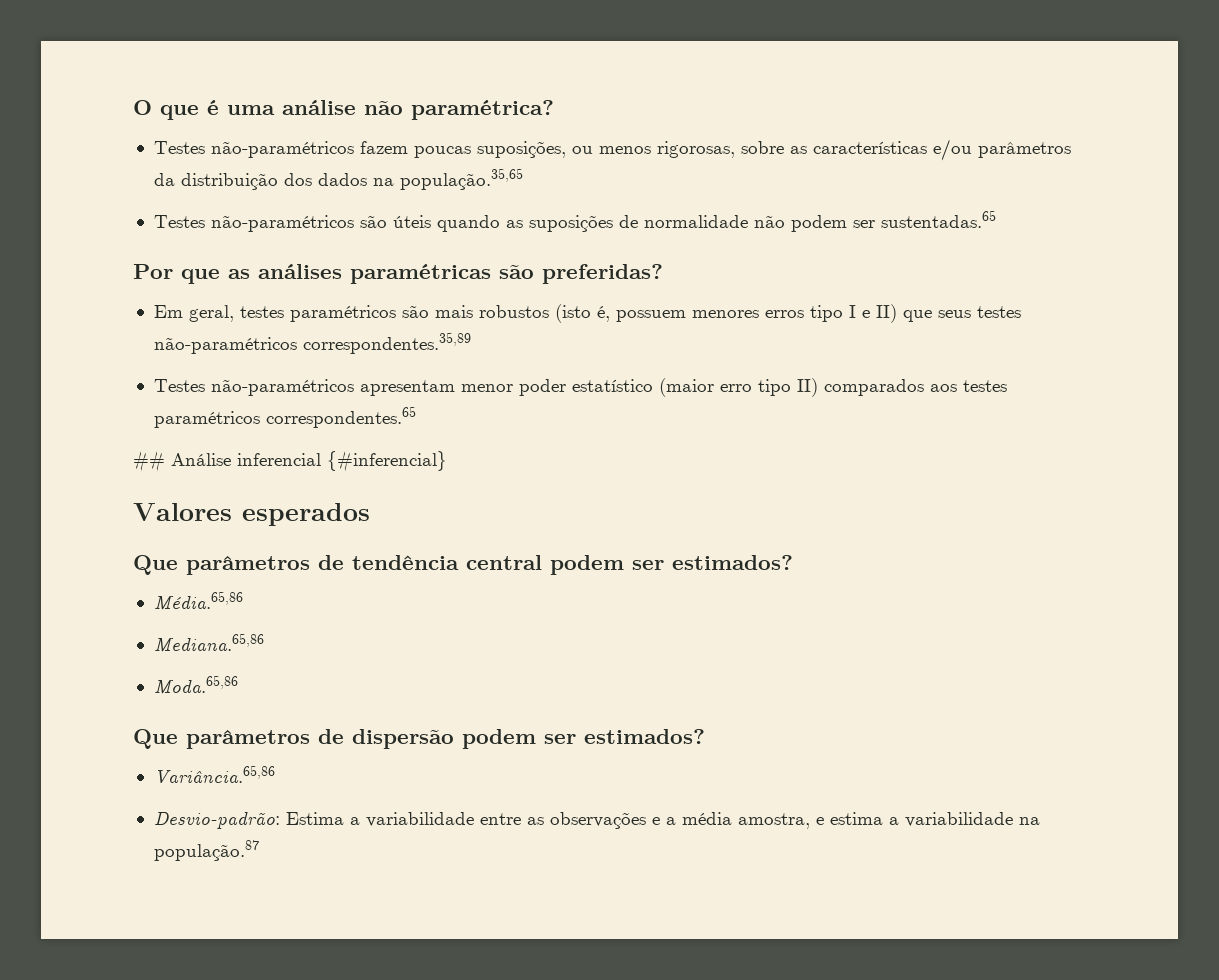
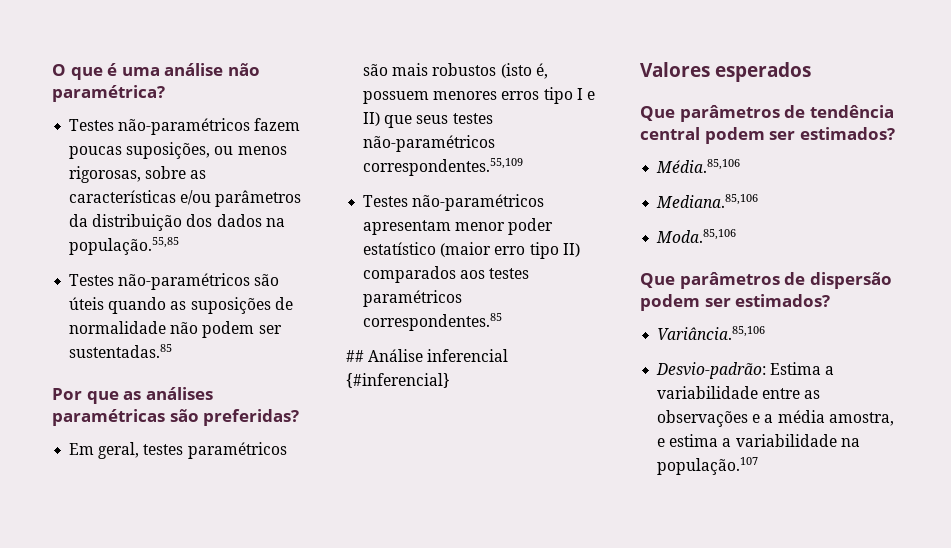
- Testes não-paramétricos fazem poucas suposições, ou menos rigorosas, sobre as características e/ou parâmetros da distribuição dos dados na população.35,65
+ Testes não-paramétricos fazem poucas suposições, ou menos rigorosas, sobre as características e/ou parâmetros da distribuição dos dados na população.55,85
- Testes não-paramétricos são úteis quando as suposições de normalidade não podem ser sustentadas.65
+ Testes não-paramétricos são úteis quando as suposições de normalidade não podem ser sustentadas.85
- Em geral, testes paramétricos são mais robustos (isto é, possuem menores erros tipo I e II) que seus testes não-paramétricos correspondentes.35,89
+ Em geral, testes paramétricos são mais robustos (isto é, possuem menores erros tipo I e II) que seus testes não-paramétricos correspondentes.55,109
- Testes não-paramétricos apresentam menor poder estatístico (maior erro tipo II) comparados aos testes paramétricos correspondentes.65
+ Testes não-paramétricos apresentam menor poder estatístico (maior erro tipo II) comparados aos testes paramétricos correspondentes.85
- Média.65,86
- Mediana.65,86
- Moda.65,86
+ Média.85,106
+ Mediana.85,106
+ Moda.85,106
- Variância.65,86
+ Variância.85,106
- Desvio-padrão: Estima a variabilidade entre as observações e a média amostra, e estima a variabilidade na população.87
+ Desvio-padrão: Estima a variabilidade entre as observações e a média amostra, e estima a variabilidade na população.107

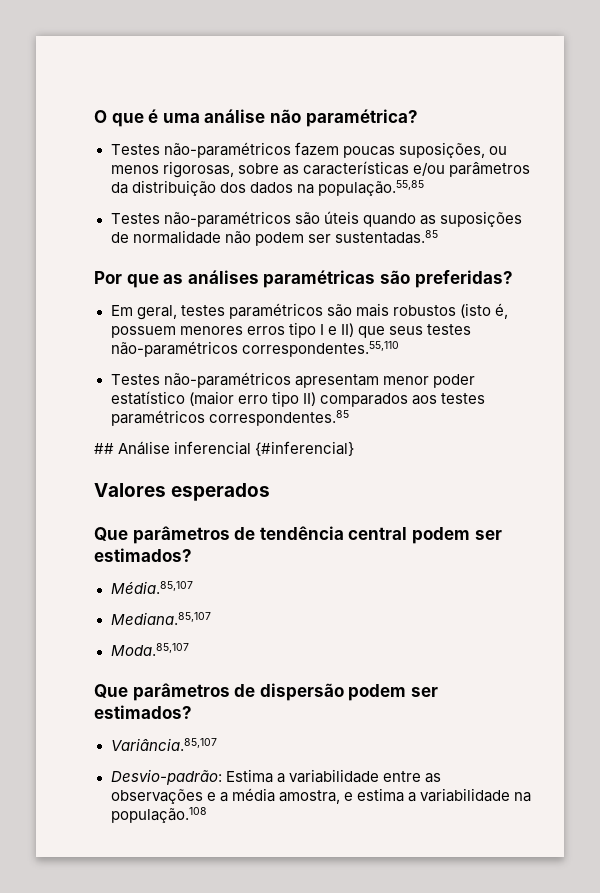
- Em geral, testes paramétricos são mais robustos (isto é, possuem menores erros tipo I e II) que seus testes não-paramétricos correspondentes.55,109
+ Em geral, testes paramétricos são mais robustos (isto é, possuem menores erros tipo I e II) que seus testes não-paramétricos correspondentes.55,110
- Média.85,106
- Mediana.85,106
- Moda.85,106
+ Média.85,107
+ Mediana.85,107
+ Moda.85,107
- Variância.85,106
+ Variância.85,107
- Desvio-padrão: Estima a variabilidade entre as observações e a média amostra, e estima a variabilidade na população.107
+ Desvio-padrão: Estima a variabilidade entre as observações e a média amostra, e estima a variabilidade na população.108

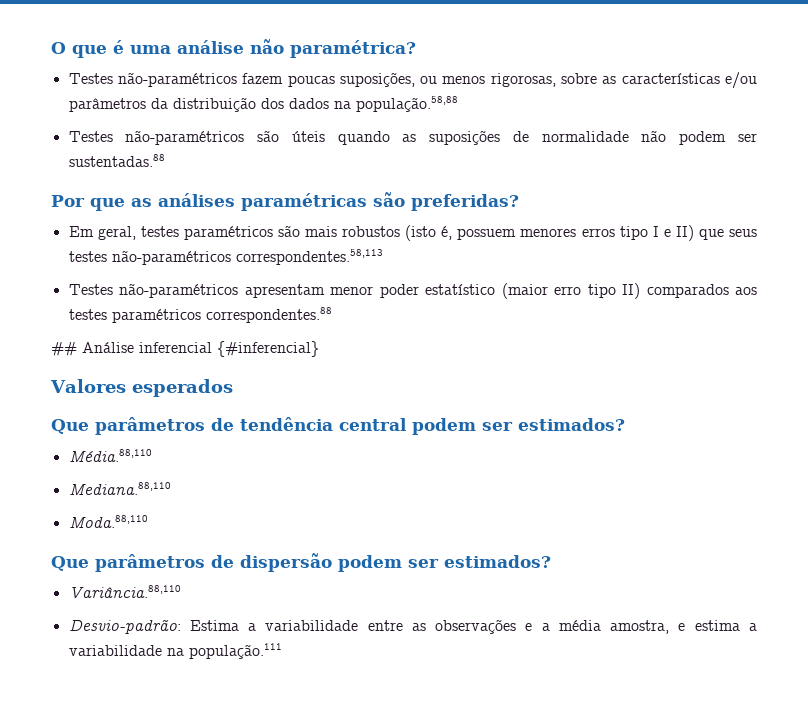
- Testes não-paramétricos fazem poucas suposições, ou menos rigorosas, sobre as características e/ou parâmetros da distribuição dos dados na população.55,85
+ Testes não-paramétricos fazem poucas suposições, ou menos rigorosas, sobre as características e/ou parâmetros da distribuição dos dados na população.58,88
- Testes não-paramétricos são úteis quando as suposições de normalidade não podem ser sustentadas.85
+ Testes não-paramétricos são úteis quando as suposições de normalidade não podem ser sustentadas.88
- Em geral, testes paramétricos são mais robustos (isto é, possuem menores erros tipo I e II) que seus testes não-paramétricos correspondentes.55,110
+ Em geral, testes paramétricos são mais robustos (isto é, possuem menores erros tipo I e II) que seus testes não-paramétricos correspondentes.58,113
- Testes não-paramétricos apresentam menor poder estatístico (maior erro tipo II) comparados aos testes paramétricos correspondentes.85
+ Testes não-paramétricos apresentam menor poder estatístico (maior erro tipo II) comparados aos testes paramétricos correspondentes.88
- Média.85,107
- Mediana.85,107
- Moda.85,107
+ Média.88,110
+ Mediana.88,110
+ Moda.88,110
- Variância.85,107
+ Variância.88,110
- Desvio-padrão: Estima a variabilidade entre as observações e a média amostra, e estima a variabilidade na população.108
+ Desvio-padrão: Estima a variabilidade entre as observações e a média amostra, e estima a variabilidade na população.111

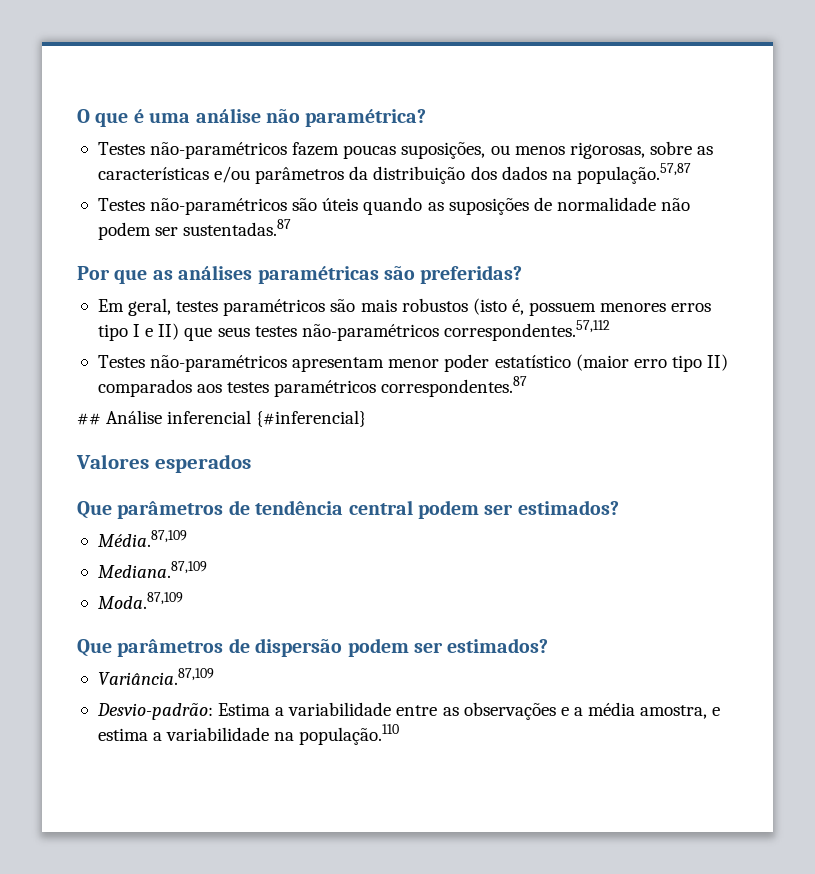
- Testes não-paramétricos fazem poucas suposições, ou menos rigorosas, sobre as características e/ou parâmetros da distribuição dos dados na população.58,88
+ Testes não-paramétricos fazem poucas suposições, ou menos rigorosas, sobre as características e/ou parâmetros da distribuição dos dados na população.57,87
- Testes não-paramétricos são úteis quando as suposições de normalidade não podem ser sustentadas.88
+ Testes não-paramétricos são úteis quando as suposições de normalidade não podem ser sustentadas.87
- Em geral, testes paramétricos são mais robustos (isto é, possuem menores erros tipo I e II) que seus testes não-paramétricos correspondentes.58,113
+ Em geral, testes paramétricos são mais robustos (isto é, possuem menores erros tipo I e II) que seus testes não-paramétricos correspondentes.57,112
- Testes não-paramétricos apresentam menor poder estatístico (maior erro tipo II) comparados aos testes paramétricos correspondentes.88
+ Testes não-paramétricos apresentam menor poder estatístico (maior erro tipo II) comparados aos testes paramétricos correspondentes.87
- Média.88,110
- Mediana.88,110
- Moda.88,110
+ Média.87,109
+ Mediana.87,109
+ Moda.87,109
- Variância.88,110
+ Variância.87,109
- Desvio-padrão: Estima a variabilidade entre as observações e a média amostra, e estima a variabilidade na população.111
+ Desvio-padrão: Estima a variabilidade entre as observações e a média amostra, e estima a variabilidade na população.110

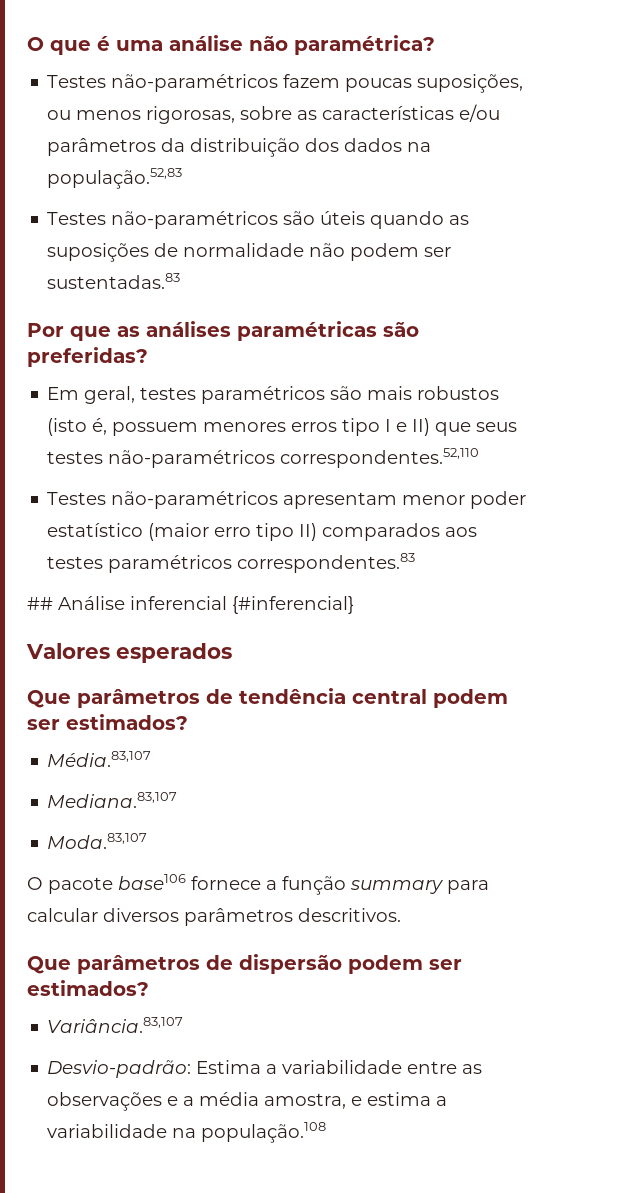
- Testes não-paramétricos fazem poucas suposições, ou menos rigorosas, sobre as características e/ou parâmetros da distribuição dos dados na população.57,87
+ Testes não-paramétricos fazem poucas suposições, ou menos rigorosas, sobre as características e/ou parâmetros da distribuição dos dados na população.52,83
- Testes não-paramétricos são úteis quando as suposições de normalidade não podem ser sustentadas.87
+ Testes não-paramétricos são úteis quando as suposições de normalidade não podem ser sustentadas.83
- Em geral, testes paramétricos são mais robustos (isto é, possuem menores erros tipo I e II) que seus testes não-paramétricos correspondentes.57,112
+ Em geral, testes paramétricos são mais robustos (isto é, possuem menores erros tipo I e II) que seus testes não-paramétricos correspondentes.52,110
- Testes não-paramétricos apresentam menor poder estatístico (maior erro tipo II) comparados aos testes paramétricos correspondentes.87
+ Testes não-paramétricos apresentam menor poder estatístico (maior erro tipo II) comparados aos testes paramétricos correspondentes.83
- Média.87,109
- Mediana.87,109
- Moda.87,109
+ Média.83,107
+ Mediana.83,107
+ Moda.83,107
+ O pacote base106 fornece a função summary para calcular diversos parâmetros descritivos.
- Variância.87,109
+ Variância.83,107
- Desvio-padrão: Estima a variabilidade entre as observações e a média amostra, e estima a variabilidade na população.110
+ Desvio-padrão: Estima a variabilidade entre as observações e a média amostra, e estima a variabilidade na população.108

